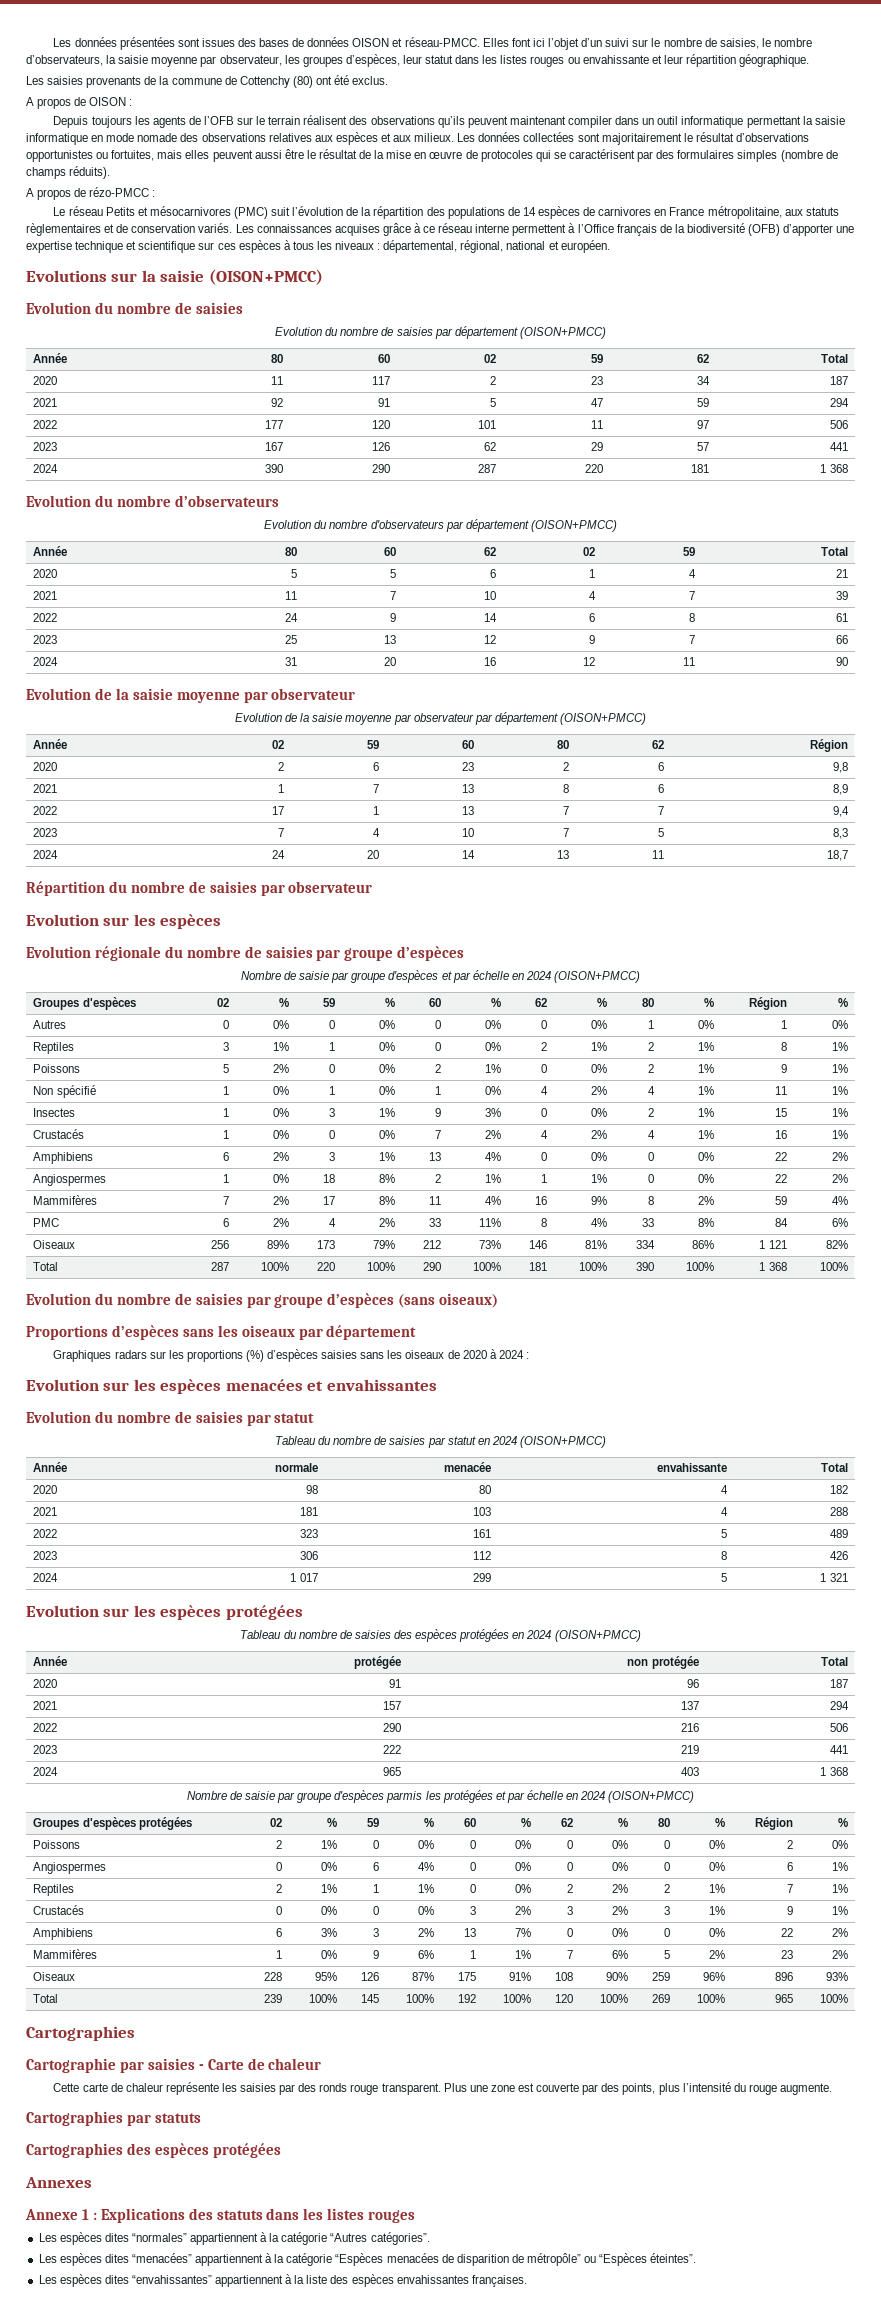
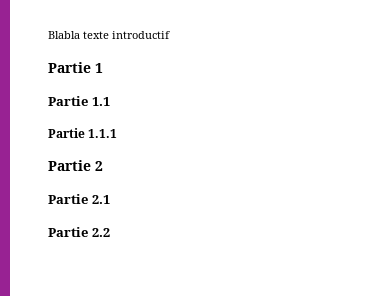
- Les données présentées sont issues des bases de données OISON et réseau-PMCC. Elles font ici l’objet d’un suivi sur le nombre de saisies, le nombre d’observateurs, la saisie moyenne par observateur, les groupes d’espèces, leur statut dans les listes rouges ou envahissante et leur répartition géographique.
- Les saisies provenants de la commune de Cottenchy (80) ont été exclus.
- A propos de OISON :
- Depuis toujours les agents de l’OFB sur le terrain réalisent des observations qu’ils peuvent maintenant compiler dans un outil informatique permettant la saisie informatique en mode nomade des observations relatives aux espèces et aux milieux. Les données collectées sont majoritairement le résultat d’observations opportunistes ou fortuites, mais elles peuvent aussi être le résultat de la mise en œuvre de protocoles qui se caractérisent par des formulaires simples (nombre de champs réduits).
- A propos de rézo-PMCC :
- Le réseau Petits et mésocarnivores (PMC) suit l’évolution de la répartition des populations de 14 espèces de carnivores en France métropolitaine, aux statuts règlementaires et de conservation variés. Les connaissances acquises grâce à ce réseau interne permettent à l’Office français de la biodiversité (OFB) d’apporter une expertise technique et scientifique sur ces espèces à tous les niveaux : départemental, régional, national et européen.
- Evolutions sur la saisie (OISON+PMCC)
- Evolution du nombre de saisies
- Evolution du nombre de saisies par département (OISON+PMCC)
- Année | 80 | 60 | 02 | 59 | 62 | Total
- 2020 | 11 | 117 | 2 | 23 | 34 | 187
- 2021 | 92 | 91 | 5 | 47 | 59 | 294
- 2022 | 177 | 120 | 101 | 11 | 97 | 506
- 2023 | 167 | 126 | 62 | 29 | 57 | 441
- 2024 | 390 | 290 | 287 | 220 | 181 | 1 368
- Evolution du nombre d’observateurs
- Evolution du nombre d'observateurs par département (OISON+PMCC)
- Année | 80 | 60 | 62 | 02 | 59 | Total
- 2020 | 5 | 5 | 6 | 1 | 4 | 21
- 2021 | 11 | 7 | 10 | 4 | 7 | 39
- 2022 | 24 | 9 | 14 | 6 | 8 | 61
- 2023 | 25 | 13 | 12 | 9 | 7 | 66
- 2024 | 31 | 20 | 16 | 12 | 11 | 90
- Evolution de la saisie moyenne par observateur
- Evolution de la saisie moyenne par observateur par département (OISON+PMCC)
- Année | 02 | 59 | 60 | 80 | 62 | Région
- 2020 | 2 | 6 | 23 | 2 | 6 | 9,8
- 2021 | 1 | 7 | 13 | 8 | 6 | 8,9
- 2022 | 17 | 1 | 13 | 7 | 7 | 9,4
- 2023 | 7 | 4 | 10 | 7 | 5 | 8,3
- 2024 | 24 | 20 | 14 | 13 | 11 | 18,7
- Répartition du nombre de saisies par observateur
- Evolution sur les espèces
- Evolution régionale du nombre de saisies par groupe d’espèces
- Nombre de saisie par groupe d'espèces et par échelle en 2024 (OISON+PMCC)
- Groupes d'espèces | 02 | % | 59 | % | 60 | % | 62 | % | 80 | % | Région | %
- Autres | 0 | 0% | 0 | 0% | 0 | 0% | 0 | 0% | 1 | 0% | 1 | 0%
- Reptiles | 3 | 1% | 1 | 0% | 0 | 0% | 2 | 1% | 2 | 1% | 8 | 1%
- Poissons | 5 | 2% | 0 | 0% | 2 | 1% | 0 | 0% | 2 | 1% | 9 | 1%
- Non spécifié | 1 | 0% | 1 | 0% | 1 | 0% | 4 | 2% | 4 | 1% | 11 | 1%
- Insectes | 1 | 0% | 3 | 1% | 9 | 3% | 0 | 0% | 2 | 1% | 15 | 1%
- Crustacés | 1 | 0% | 0 | 0% | 7 | 2% | 4 | 2% | 4 | 1% | 16 | 1%
- Amphibiens | 6 | 2% | 3 | 1% | 13 | 4% | 0 | 0% | 0 | 0% | 22 | 2%
- Angiospermes | 1 | 0% | 18 | 8% | 2 | 1% | 1 | 1% | 0 | 0% | 22 | 2%
- Mammifères | 7 | 2% | 17 | 8% | 11 | 4% | 16 | 9% | 8 | 2% | 59 | 4%
- PMC | 6 | 2% | 4 | 2% | 33 | 11% | 8 | 4% | 33 | 8% | 84 | 6%
- Oiseaux | 256 | 89% | 173 | 79% | 212 | 73% | 146 | 81% | 334 | 86% | 1 121 | 82%
- Total | 287 | 100% | 220 | 100% | 290 | 100% | 181 | 100% | 390 | 100% | 1 368 | 100%
- Evolution du nombre de saisies par groupe d’espèces (sans oiseaux)
- Proportions d’espèces sans les oiseaux par département
- Graphiques radars sur les proportions (%) d’espèces saisies sans les oiseaux de 2020 à 2024 :
- Evolution sur les espèces menacées et envahissantes
- Evolution du nombre de saisies par statut
- Tableau du nombre de saisies par statut en 2024 (OISON+PMCC)
- Année | normale | menacée | envahissante | Total
- 2020 | 98 | 80 | 4 | 182
- 2021 | 181 | 103 | 4 | 288
- 2022 | 323 | 161 | 5 | 489
- 2023 | 306 | 112 | 8 | 426
- 2024 | 1 017 | 299 | 5 | 1 321
- Evolution sur les espèces protégées
- Tableau du nombre de saisies des espèces protégées en 2024 (OISON+PMCC)
- Année | protégée | non protégée | Total
- 2020 | 91 | 96 | 187
- 2021 | 157 | 137 | 294
- 2022 | 290 | 216 | 506
- 2023 | 222 | 219 | 441
- 2024 | 965 | 403 | 1 368
- Nombre de saisie par groupe d'espèces parmis les protégées et par échelle en 2024 (OISON+PMCC)
- Groupes d'espèces protégées | 02 | % | 59 | % | 60 | % | 62 | % | 80 | % | Région | %
- Poissons | 2 | 1% | 0 | 0% | 0 | 0% | 0 | 0% | 0 | 0% | 2 | 0%
- Angiospermes | 0 | 0% | 6 | 4% | 0 | 0% | 0 | 0% | 0 | 0% | 6 | 1%
- Reptiles | 2 | 1% | 1 | 1% | 0 | 0% | 2 | 2% | 2 | 1% | 7 | 1%
- Crustacés | 0 | 0% | 0 | 0% | 3 | 2% | 3 | 2% | 3 | 1% | 9 | 1%
- Amphibiens | 6 | 3% | 3 | 2% | 13 | 7% | 0 | 0% | 0 | 0% | 22 | 2%
- Mammifères | 1 | 0% | 9 | 6% | 1 | 1% | 7 | 6% | 5 | 2% | 23 | 2%
- Oiseaux | 228 | 95% | 126 | 87% | 175 | 91% | 108 | 90% | 259 | 96% | 896 | 93%
- Total | 239 | 100% | 145 | 100% | 192 | 100% | 120 | 100% | 269 | 100% | 965 | 100%
- Cartographies
- Cartographie par saisies - Carte de chaleur
- Cette carte de chaleur représente les saisies par des ronds rouge transparent. Plus une zone est couverte par des points, plus l’intensité du rouge augmente.
- Cartographies par statuts
- Cartographies des espèces protégées
- Annexes
- Annexe 1 : Explications des statuts dans les listes rouges
- Les espèces dites “normales” appartiennent à la catégorie “Autres catégories”.
- Les espèces dites “menacées” appartiennent à la catégorie “Espèces menacées de disparition de métropôle” ou “Espèces éteintes”.
- Les espèces dites “envahissantes” appartiennent à la liste des espèces envahissantes françaises.
+ Blabla texte introductif
+ Partie 1
+ Partie 1.1
+ Partie 1.1.1
+ Partie 2
+ Partie 2.1
+ Partie 2.2

